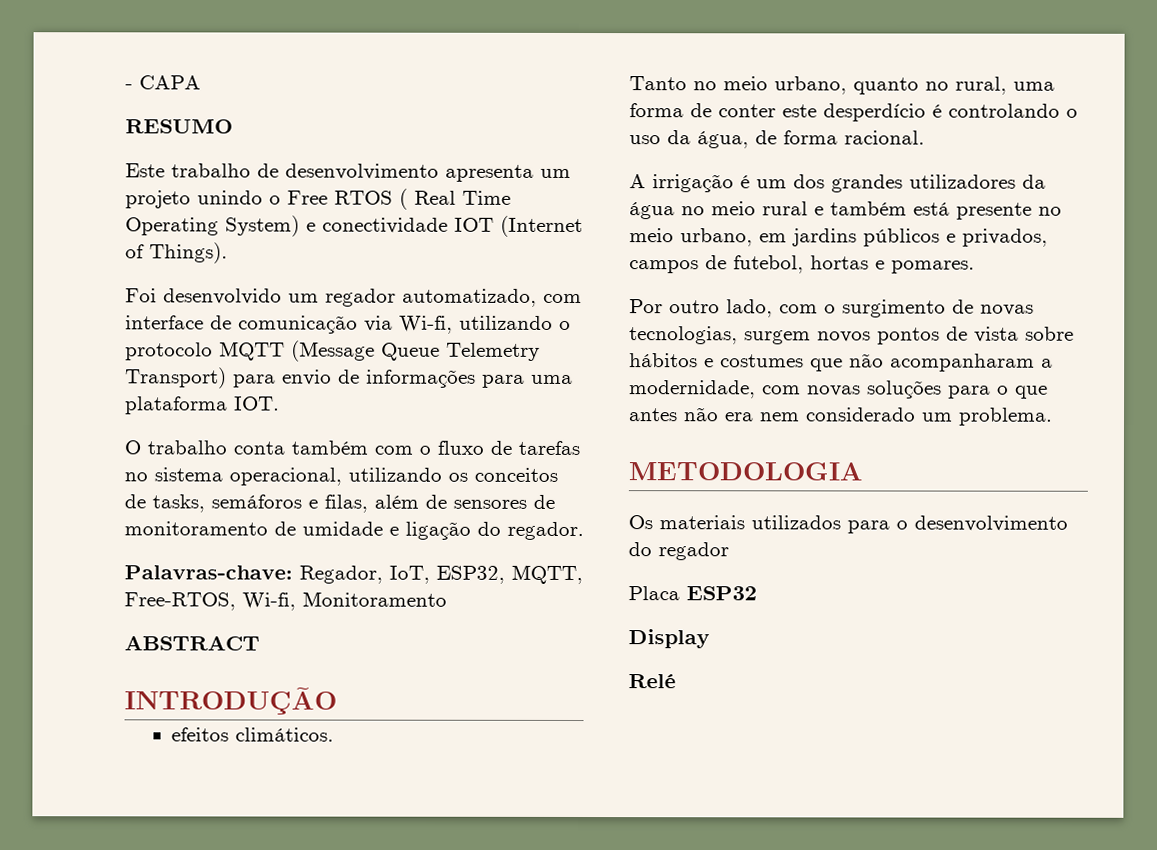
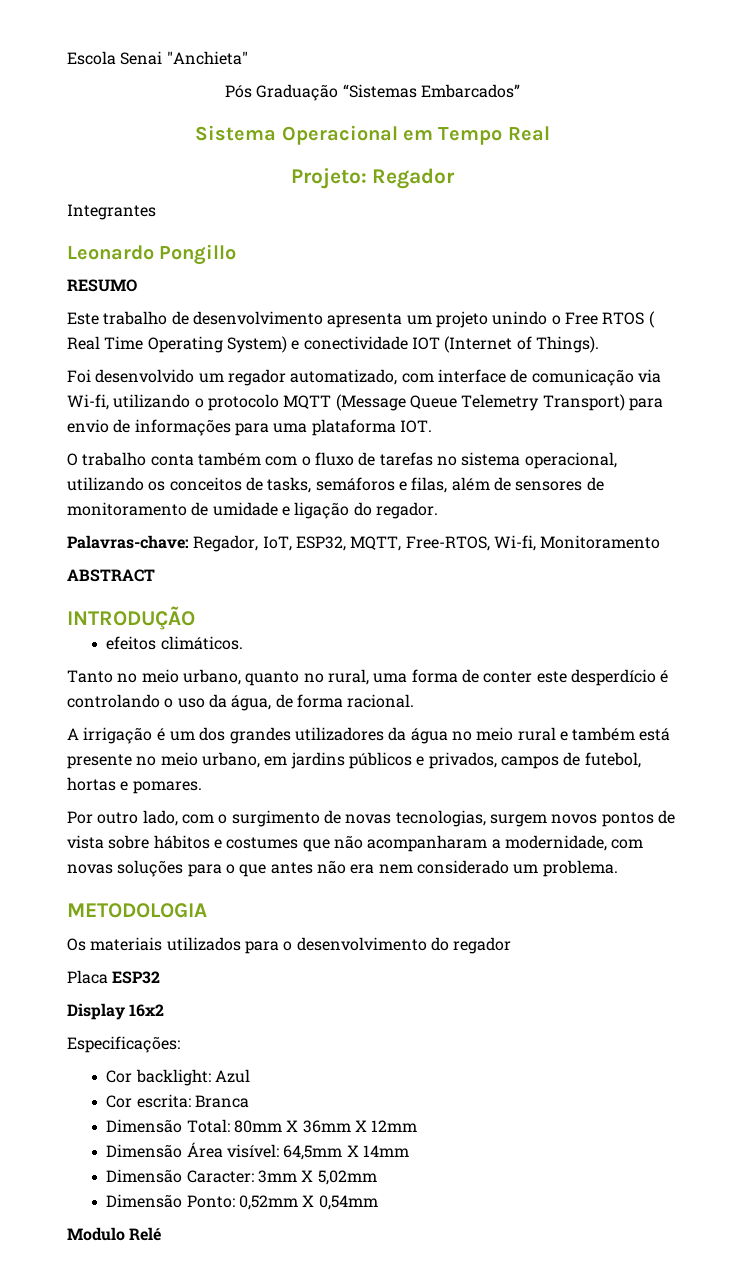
- - CAPA
+ Escola Senai "Anchieta"
+ Pós Graduação “Sistemas Embarcados”
+ Sistema Operacional em Tempo Real
+ Projeto: Regador
+ Integrantes
+ Leonardo Pongillo
- Display
- Relé
+ Display 16x2
+ Especificações:
+ Cor backlight: Azul
+ Cor escrita: Branca
+ Dimensão Total: 80mm X 36mm X 12mm
+ Dimensão Área visível: 64,5mm X 14mm
+ Dimensão Caracter: 3mm X 5,02mm
+ Dimensão Ponto: 0,52mm X 0,54mm
+ Modulo Relé

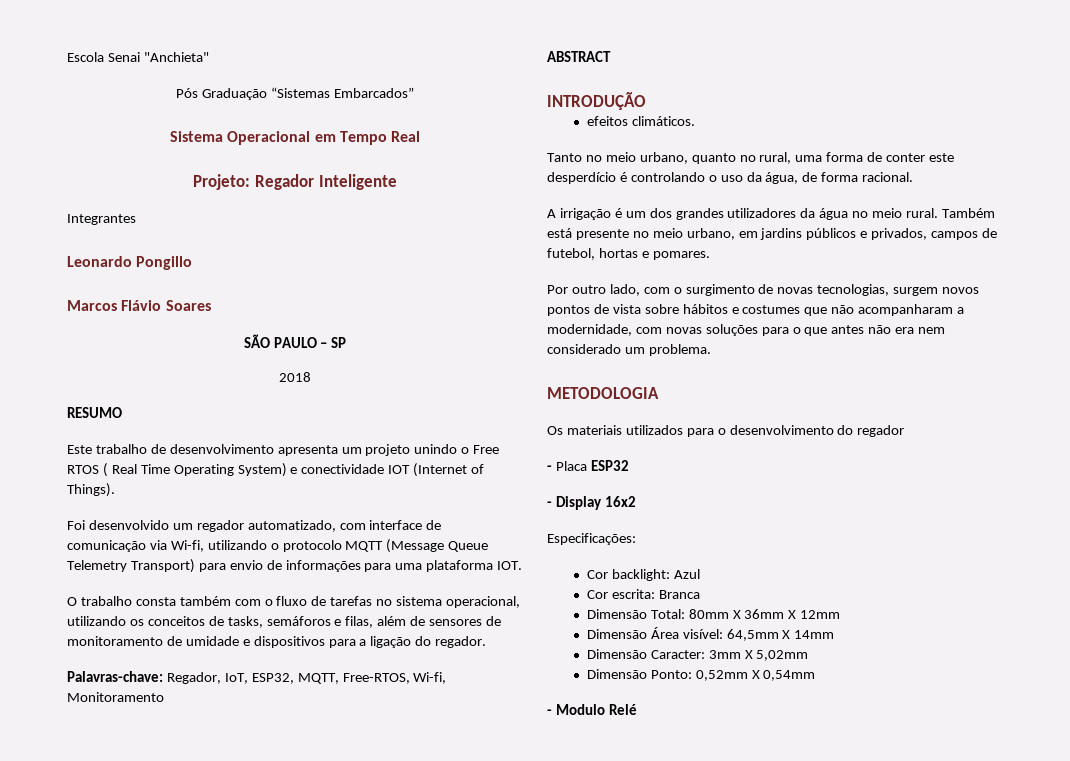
- Projeto: Regador
+ Projeto: Regador Inteligente
+ Marcos Flávio Soares
+ SÃO PAULO – SP
+ 2018
- O trabalho conta também com o fluxo de tarefas no sistema operacional, utilizando os conceitos de tasks, semáforos e filas, além de sensores de monitoramento de umidade e ligação do regador.
+ O trabalho consta também com o fluxo de tarefas no sistema operacional, utilizando os conceitos de tasks, semáforos e filas, além de sensores de monitoramento de umidade e dispositivos para a ligação do regador.
- A irrigação é um dos grandes utilizadores da água no meio rural e também está presente no meio urbano, em jardins públicos e privados, campos de futebol, hortas e pomares.
+ A irrigação é um dos grandes utilizadores da água no meio rural. Também está presente no meio urbano, em jardins públicos e privados, campos de futebol, hortas e pomares.
- Placa ESP32
+ - Placa ESP32
- Display 16x2
+ - Display 16x2
- Modulo Relé
+ - Modulo Relé

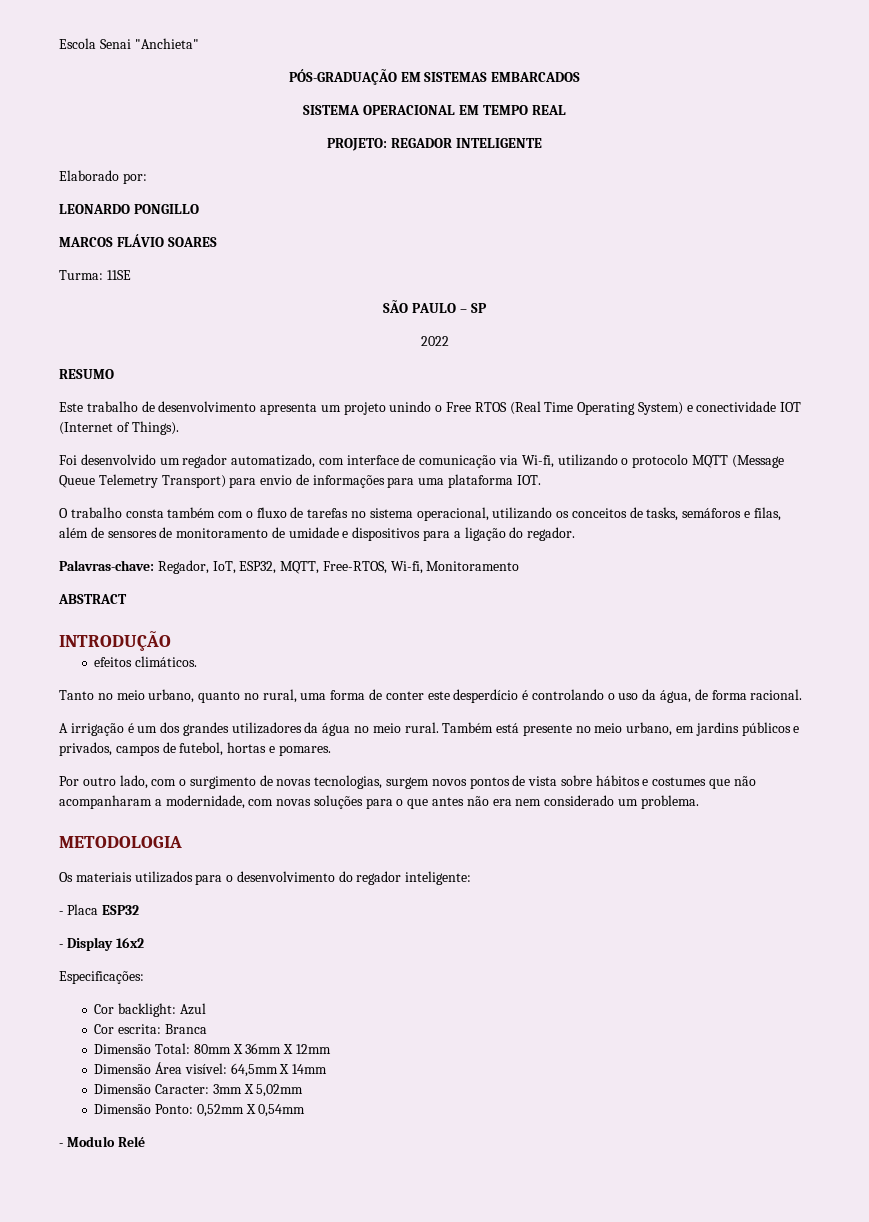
- Pós Graduação “Sistemas Embarcados”
- Sistema Operacional em Tempo Real
- Projeto: Regador Inteligente
- Integrantes
- Leonardo Pongillo
- Marcos Flávio Soares
+ PÓS-GRADUAÇÃO EM SISTEMAS EMBARCADOS
+ SISTEMA OPERACIONAL EM TEMPO REAL
+ PROJETO: REGADOR INTELIGENTE
+ Elaborado por:
+ LEONARDO PONGILLO
+ MARCOS FLÁVIO SOARES
+ Turma: 11SE
- 2018
+ 2022
- Este trabalho de desenvolvimento apresenta um projeto unindo o Free RTOS ( Real Time Operating System) e conectividade IOT (Internet of Things).
+ Este trabalho de desenvolvimento apresenta um projeto unindo o Free RTOS (Real Time Operating System) e conectividade IOT (Internet of Things).
- Os materiais utilizados para o desenvolvimento do regador
+ Os materiais utilizados para o desenvolvimento do regador inteligente:

